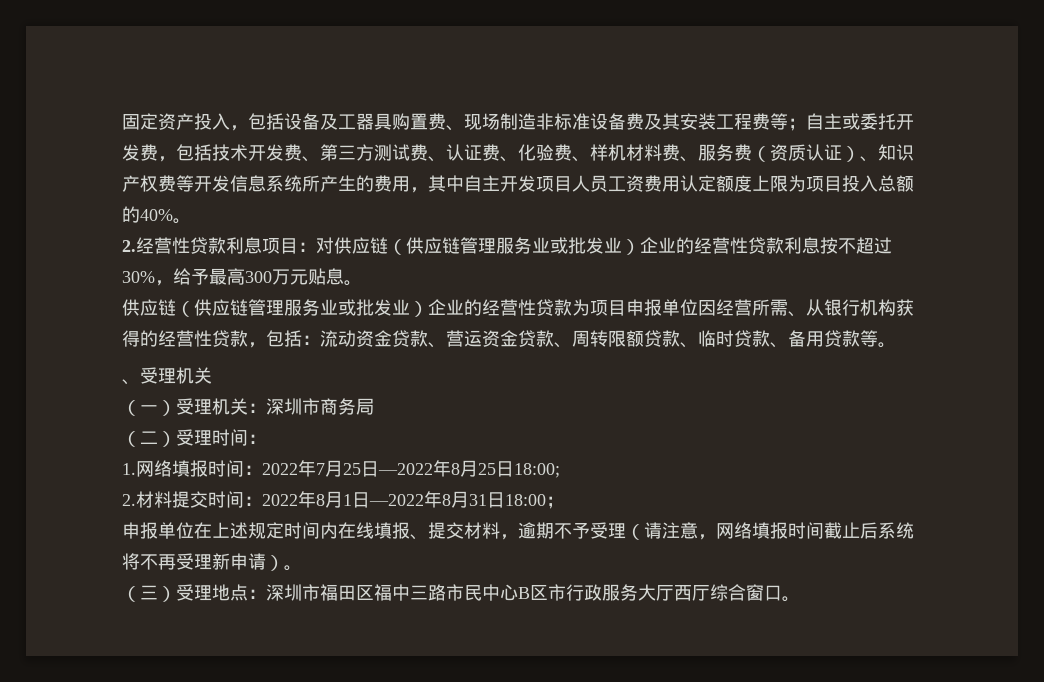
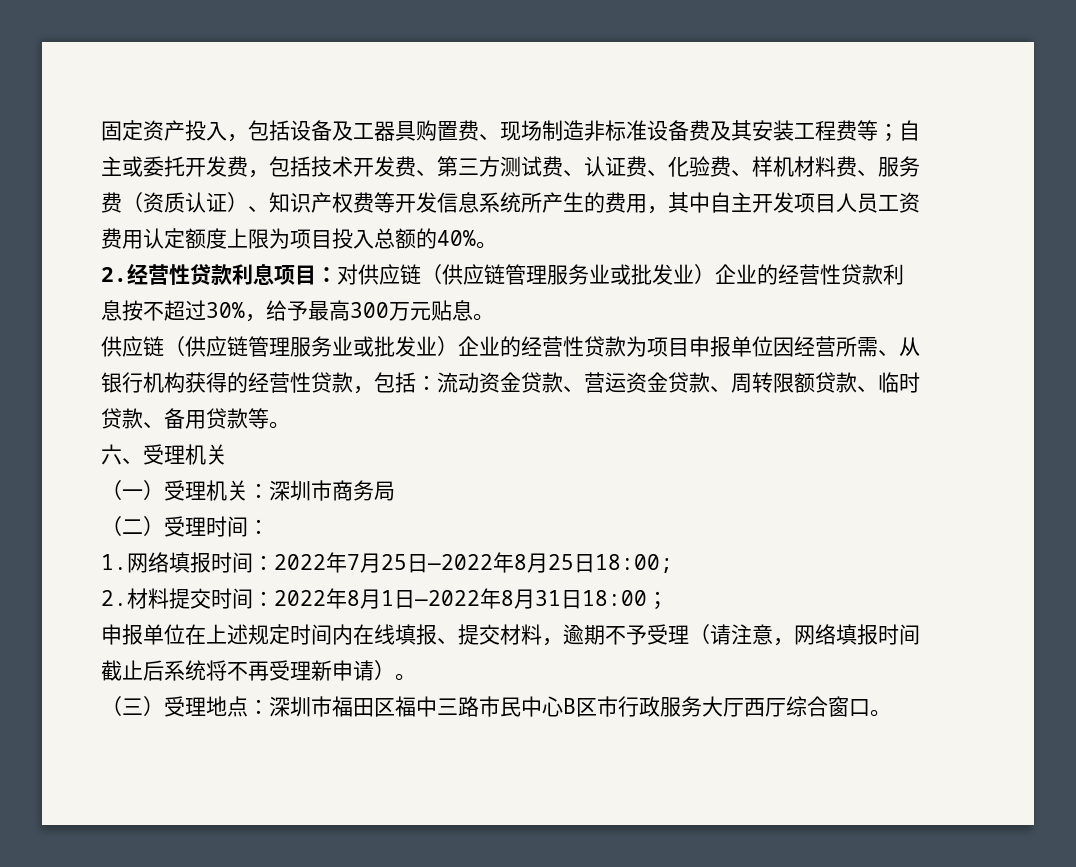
- 、受理机关
+ 六、受理机关

